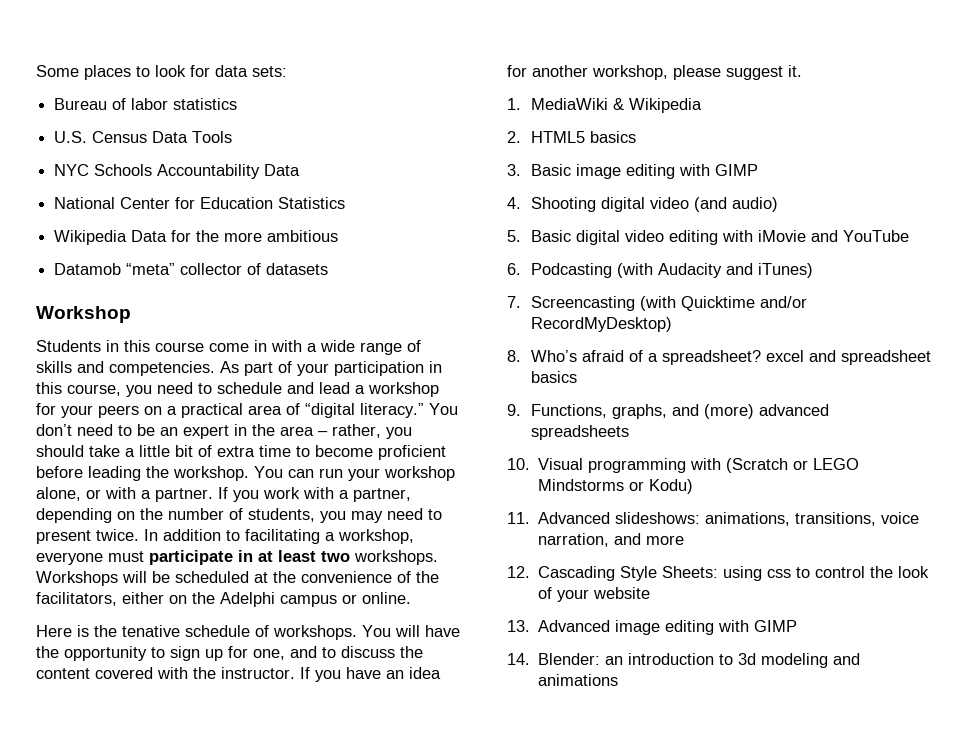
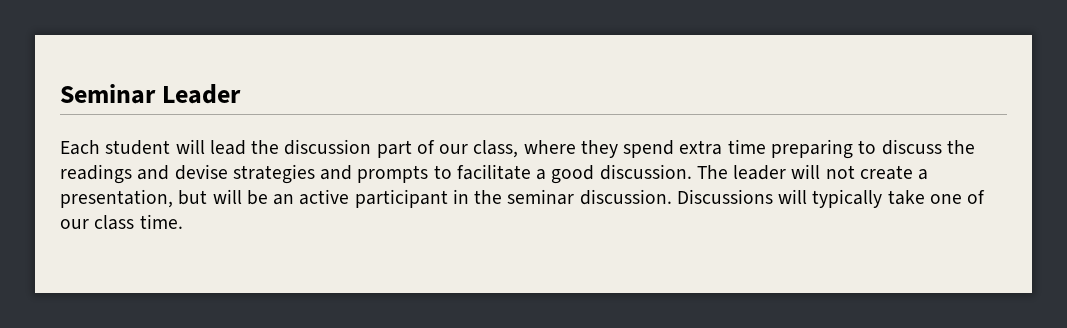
- Some places to look for data sets:
- Bureau of labor statistics
- U.S. Census Data Tools
- NYC Schools Accountability Data
- National Center for Education Statistics
- Wikipedia Data for the more ambitious
- Datamob “meta” collector of datasets
- Workshop
- Students in this course come in with a wide range of skills and competencies. As part of your participation in this course, you need to schedule and lead a workshop for your peers on a practical area of “digital literacy.” You don’t need to be an expert in the area – rather, you should take a little bit of extra time to become proficient before leading the workshop. You can run your workshop alone, or with a partner. If you work with a partner, depending on the number of students, you may need to present twice. In addition to facilitating a workshop, everyone must participate in at least two workshops. Workshops will be scheduled at the convenience of the facilitators, either on the Adelphi campus or online.
- Here is the tenative schedule of workshops. You will have the opportunity to sign up for one, and to discuss the content covered with the instructor. If you have an idea for another workshop, please suggest it.
- 1. MediaWiki & Wikipedia
- 2. HTML5 basics
- 3. Basic image editing with GIMP
- 4. Shooting digital video (and audio)
- 5. Basic digital video editing with iMovie and YouTube
- 6. Podcasting (with Audacity and iTunes)
- 7. Screencasting (with Quicktime and/or RecordMyDesktop)
- 8. Who’s afraid of a spreadsheet? excel and spreadsheet basics
- 9. Functions, graphs, and (more) advanced spreadsheets
- 10. Visual programming with (Scratch or LEGO Mindstorms or Kodu)
- 11. Advanced slideshows: animations, transitions, voice narration, and more
- 12. Cascading Style Sheets: using css to control the look of your website
- 13. Advanced image editing with GIMP
- 14. Blender: an introduction to 3d modeling and animations
+ Seminar Leader
+ Each student will lead the discussion part of our class, where they spend extra time preparing to discuss the readings and devise strategies and prompts to facilitate a good discussion. The leader will not create a presentation, but will be an active participant in the seminar discussion. Discussions will typically take one of our class time.

